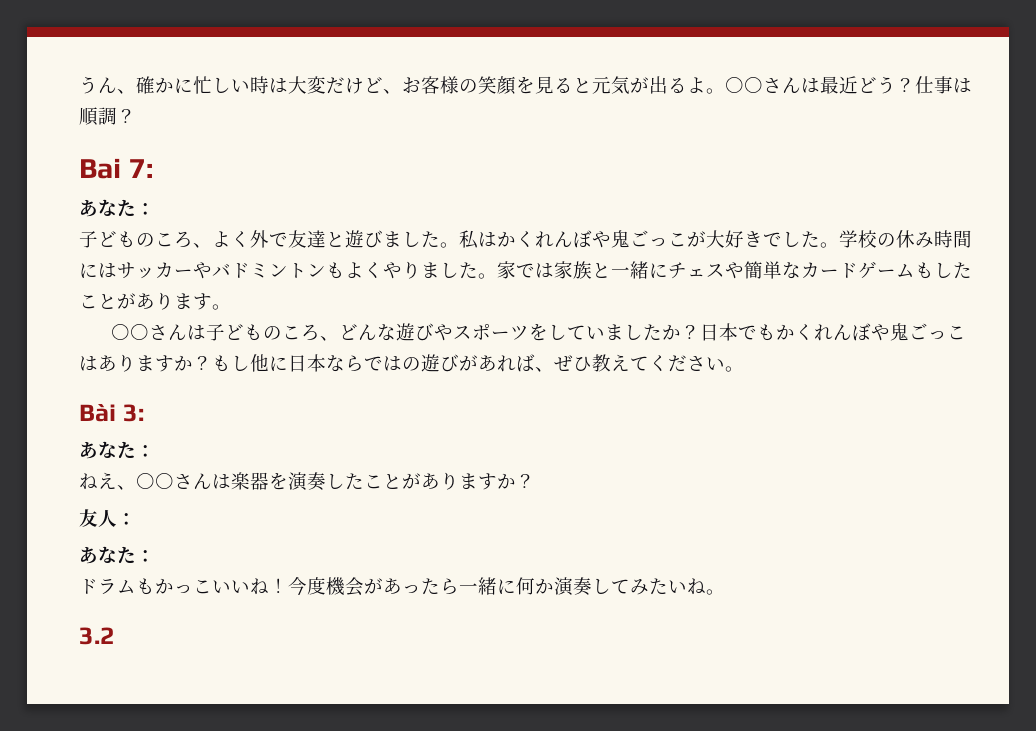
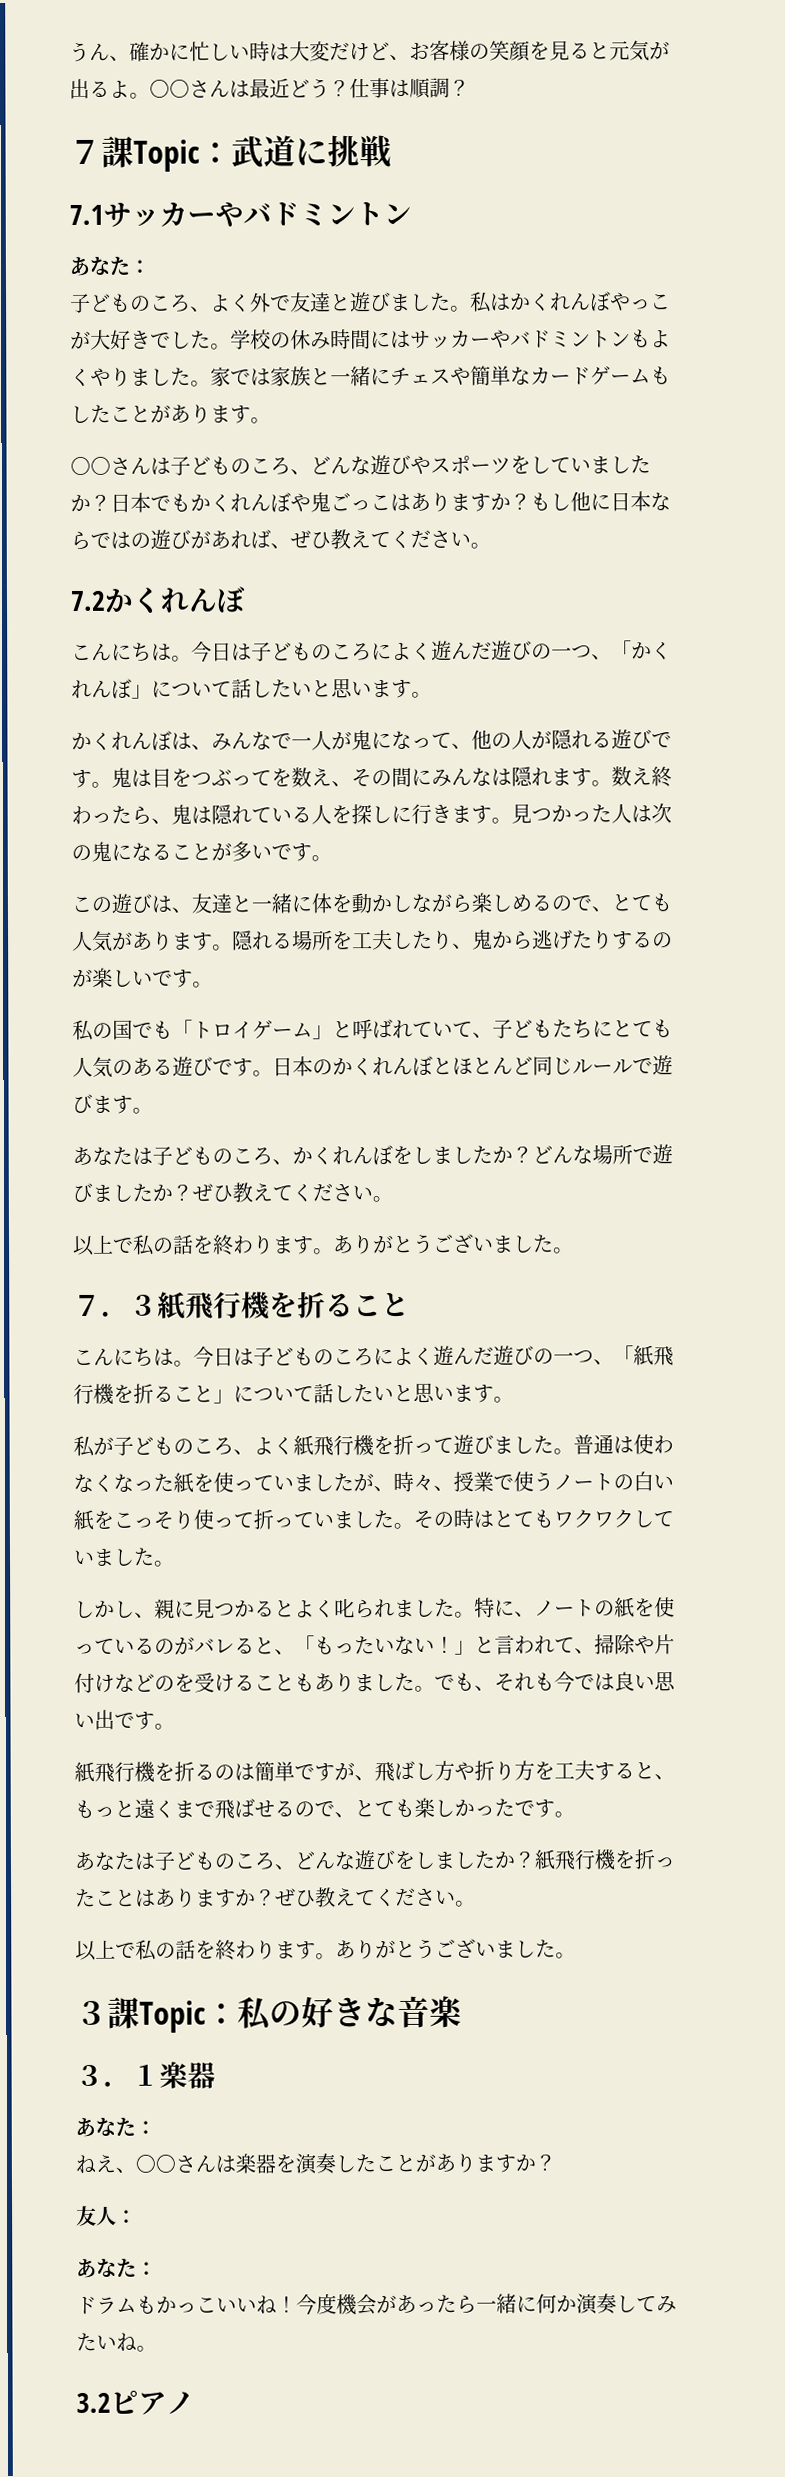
- Bai 7:
+ ７課Topic：武道に挑戦
+ 7.1サッカーやバドミントン
- 私はかくれんぼや鬼ごっこが大好きでした。
+ 私はかくれんぼやっこが大好きでした。
- Bài 3:
+ 7.2かくれんぼ
+ こんにちは。今日は子どものころによく遊んだ遊びの一つ、「かくれんぼ」について話したいと思います。
+ かくれんぼは、みんなで一人が鬼になって、他の人が隠れる遊びです。鬼は目をつぶってを数え、その間にみんなは隠れます。数え終わったら、鬼は隠れている人を探しに行きます。見つかった人は次の鬼になることが多いです。
+ この遊びは、友達と一緒に体を動かしながら楽しめるので、とても人気があります。隠れる場所を工夫したり、鬼から逃げたりするのが楽しいです。
+ 私の国でも「トロイゲーム」と呼ばれていて、子どもたちにとても人気のある遊びです。日本のかくれんぼとほとんど同じルールで遊びます。
+ あなたは子どものころ、かくれんぼをしましたか？どんな場所で遊びましたか？ぜひ教えてください。
+ 以上で私の話を終わります。ありがとうございました。
+ ７．３紙飛行機を折ること
+ こんにちは。今日は子どものころによく遊んだ遊びの一つ、「紙飛行機を折ること」について話したいと思います。
+ 私が子どものころ、よく紙飛行機を折って遊びました。普通は使わなくなった紙を使っていましたが、時々、授業で使うノートの白い紙をこっそり使って折っていました。その時はとてもワクワクしていました。
+ しかし、親に見つかるとよく叱られました。特に、ノートの紙を使っているのがバレると、「もったいない！」と言われて、掃除や片付けなどのを受けることもありました。でも、それも今では良い思い出です。
+ 紙飛行機を折るのは簡単ですが、飛ばし方や折り方を工夫すると、もっと遠くまで飛ばせるので、とても楽しかったです。
+ あなたは子どものころ、どんな遊びをしましたか？紙飛行機を折ったことはありますか？ぜひ教えてください。
+ 以上で私の話を終わります。ありがとうございました。
+ ３課Topic：私の好きな音楽
+ ３．１楽器
- 3.2
+ 3.2ピアノ

